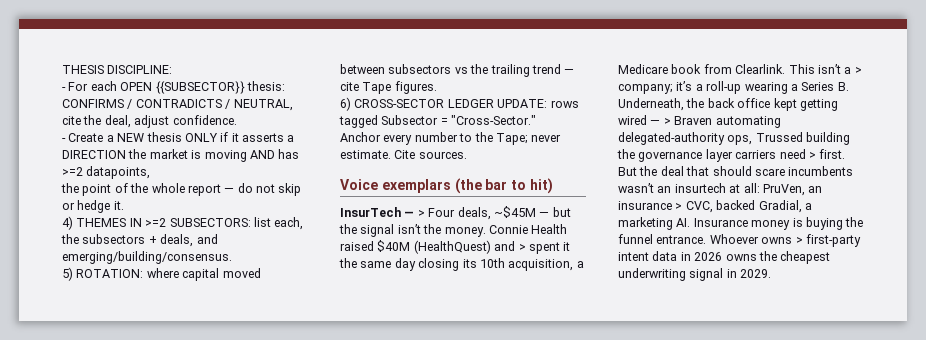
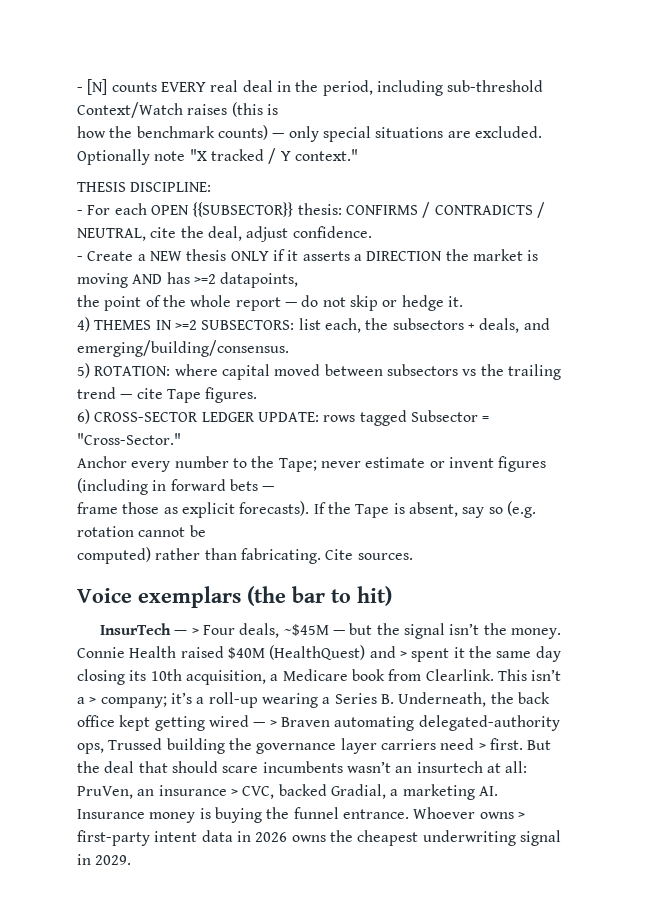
+ - [N] counts EVERY real deal in the period, including sub-threshold Context/Watch raises (this is
+ how the benchmark counts) — only special situations are excluded. Optionally note "X tracked / Y context."
- Anchor every number to the Tape; never estimate.
+ Anchor every number to the Tape; never estimate or invent figures (including in forward bets —
+ frame those as explicit forecasts). If the Tape is absent, say so (e.g. rotation cannot be
+ computed) rather than fabricating.

